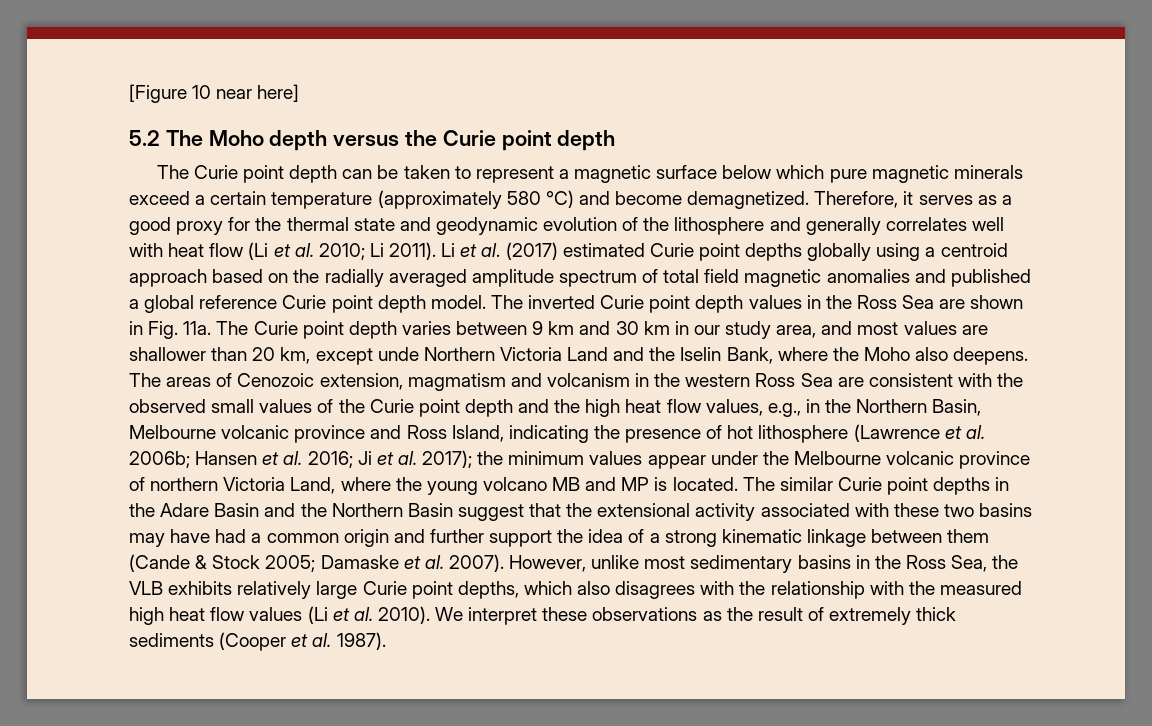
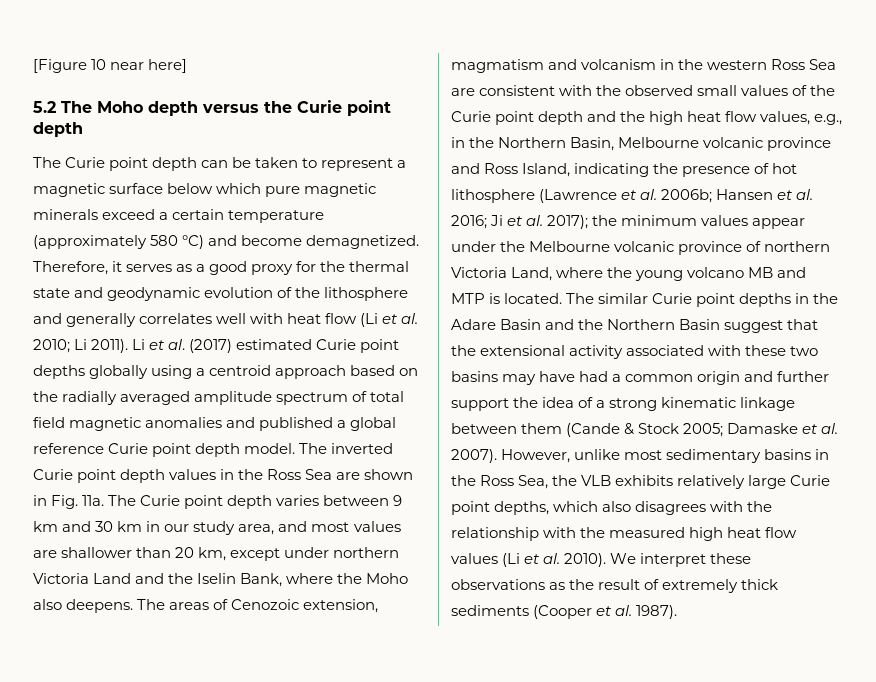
- The Curie point depth varies between 9 km and 30 km in our study area, and most values are shallower than 20 km, except unde Northern Victoria Land and the Iselin Bank, where the Moho also deepens.
+ The Curie point depth varies between 9 km and 30 km in our study area, and most values are shallower than 20 km, except under northern Victoria Land and the Iselin Bank, where the Moho also deepens.
- the minimum values appear under the Melbourne volcanic province of northern Victoria Land, where the young volcano MB and MP is located.
+ the minimum values appear under the Melbourne volcanic province of northern Victoria Land, where the young volcano MB and MTP is located.

